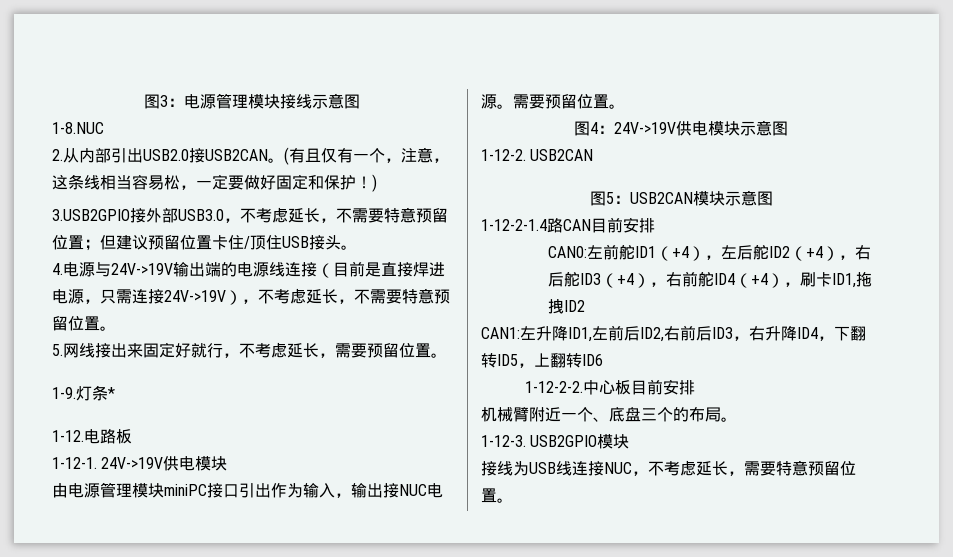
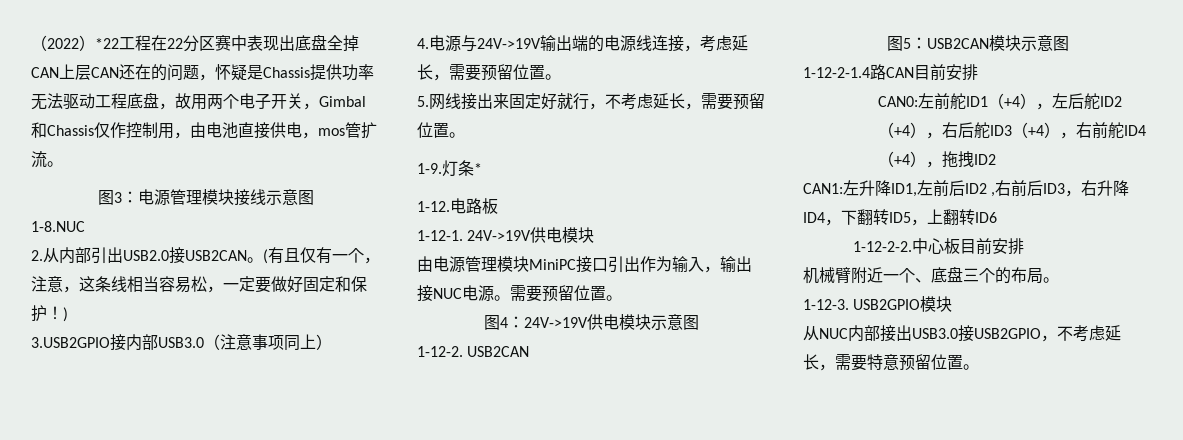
+ （2022）*22工程在22分区赛中表现出底盘全掉CAN上层CAN还在的问题，怀疑是Chassis提供功率无法驱动工程底盘，故用两个电子开关，Gimbal和Chassis仅作控制用，由电池直接供电，mos管扩流。
- 3.USB2GPIO接外部USB3.0，不考虑延长，不需要特意预留位置；但建议预留位置卡住/顶住USB接头。
+ 3.USB2GPIO接内部USB3.0（注意事项同上）
- 4.电源与24V->19V输出端的电源线连接（目前是直接焊进电源，只需连接24V->19V），不考虑延长，不需要特意预留位置。
+ 4.电源与24V->19V输出端的电源线连接，考虑延长，需要预留位置。
- 由电源管理模块miniPC接口引出作为输入，输出接NUC电源。
+ 由电源管理模块MiniPC接口引出作为输入，输出接NUC电源。
- CAN0:左前舵ID1（+4），左后舵ID2（+4），右后舵ID3（+4），右前舵ID4（+4），刷卡ID1,拖拽ID2
+ CAN0:左前舵ID1（+4），左后舵ID2（+4），右后舵ID3（+4），右前舵ID4（+4），拖拽ID2
- CAN1:左升降ID1,左前后ID2,右前后ID3，右升降ID4，下翻转ID5，上翻转ID6
+ CAN1:左升降ID1,左前后ID2 ,右前后ID3，右升降ID4，下翻转ID5，上翻转ID6
- 接线为USB线连接NUC，不考虑延长，需要特意预留位置。
+ 从NUC内部接出USB3.0接USB2GPIO，不考虑延长，需要特意预留位置。

